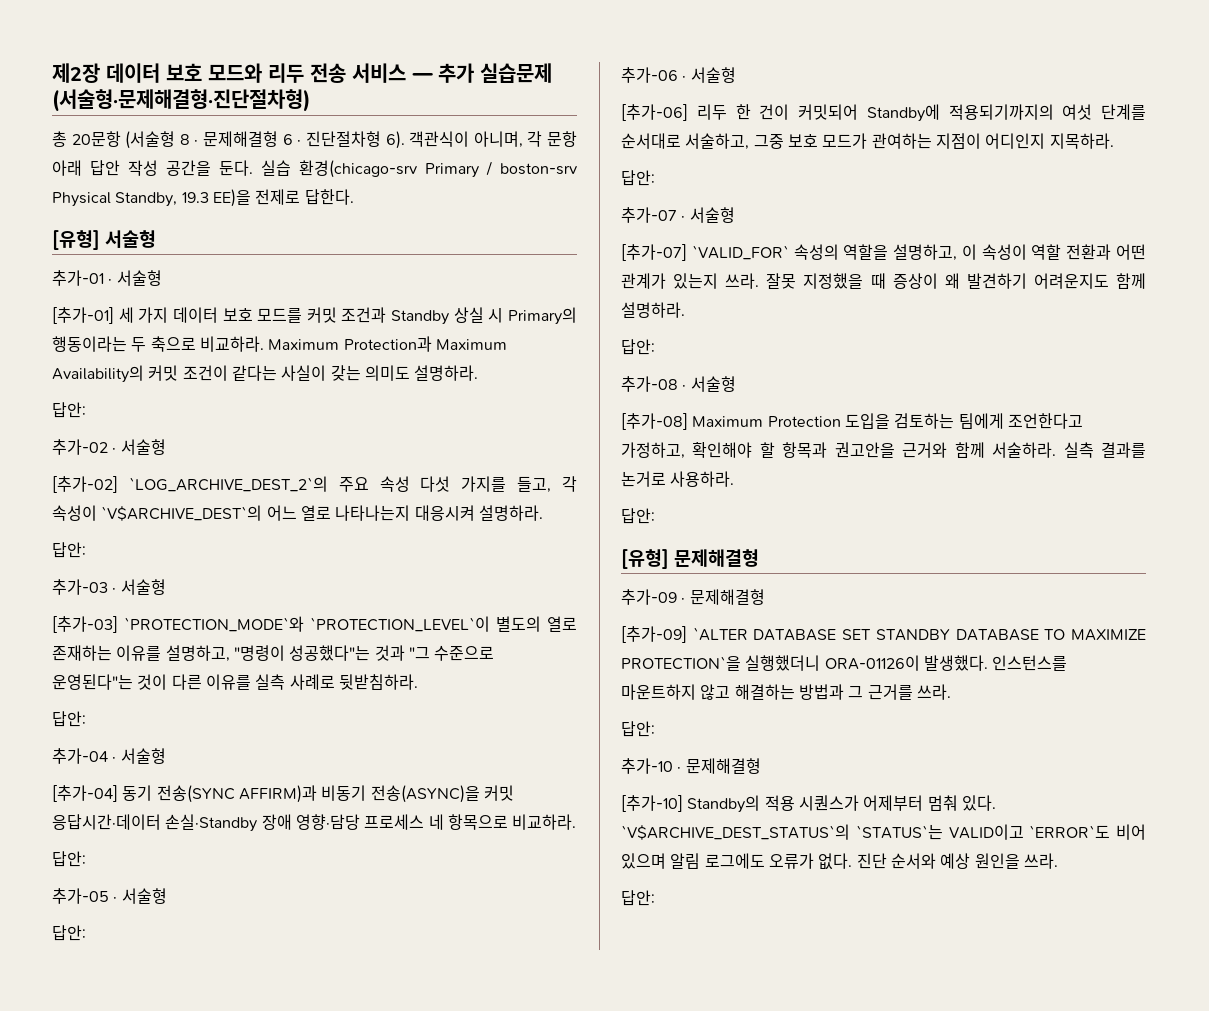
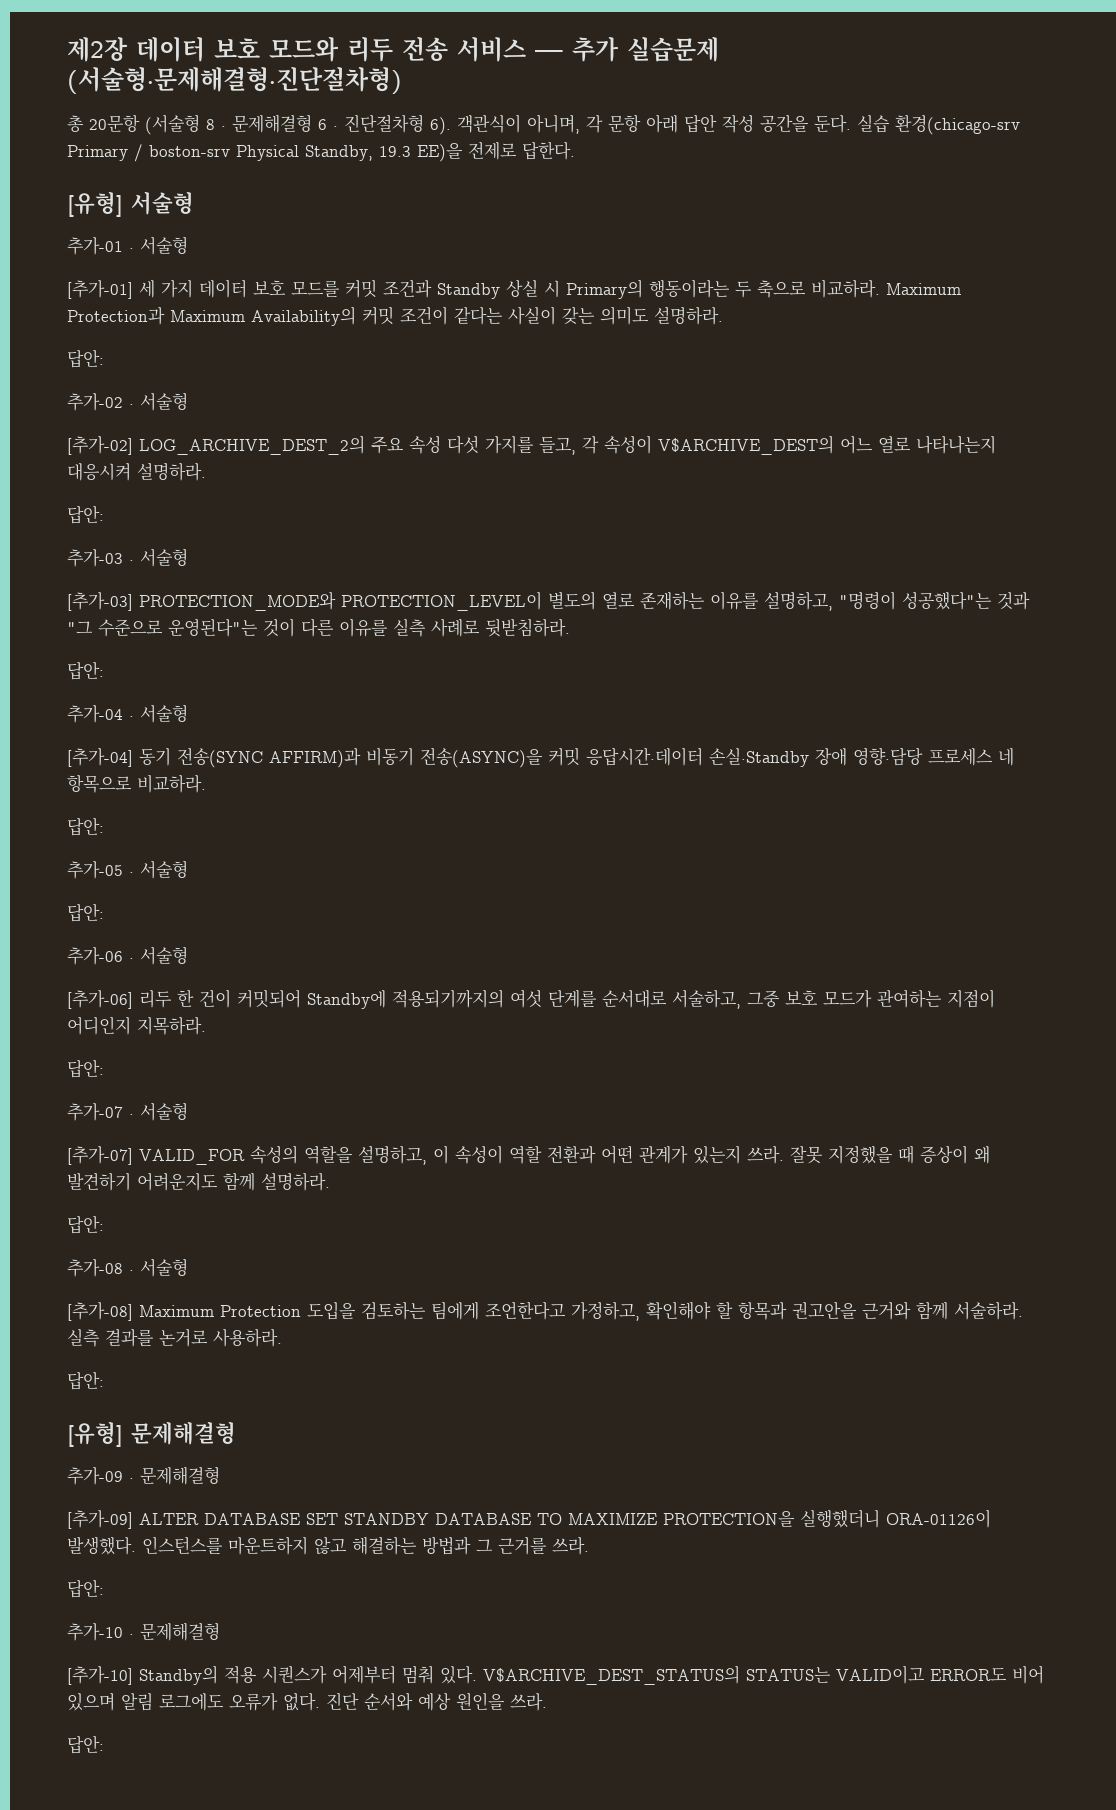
- [추가-02] `LOG_ARCHIVE_DEST_2`의 주요 속성 다섯 가지를 들고, 각 속성이 `V$ARCHIVE_DEST`의 어느 열로 나타나는지 대응시켜 설명하라.
+ [추가-02] LOG_ARCHIVE_DEST_2의 주요 속성 다섯 가지를 들고, 각 속성이 V$ARCHIVE_DEST의 어느 열로 나타나는지 대응시켜 설명하라.
- [추가-03] `PROTECTION_MODE`와 `PROTECTION_LEVEL`이 별도의 열로 존재하는 이유를 설명하고, "명령이 성공했다"는 것과 "그 수준으로 운영된다"는 것이 다른 이유를 실측 사례로 뒷받침하라.
+ [추가-03] PROTECTION_MODE와 PROTECTION_LEVEL이 별도의 열로 존재하는 이유를 설명하고, "명령이 성공했다"는 것과 "그 수준으로 운영된다"는 것이 다른 이유를 실측 사례로 뒷받침하라.
- [추가-07] `VALID_FOR` 속성의 역할을 설명하고, 이 속성이 역할 전환과 어떤 관계가 있는지 쓰라.
+ [추가-07] VALID_FOR 속성의 역할을 설명하고, 이 속성이 역할 전환과 어떤 관계가 있는지 쓰라.
- [추가-09] `ALTER DATABASE SET STANDBY DATABASE TO MAXIMIZE PROTECTION`을 실행했더니 ORA-01126이 발생했다.
+ [추가-09] ALTER DATABASE SET STANDBY DATABASE TO MAXIMIZE PROTECTION을 실행했더니 ORA-01126이 발생했다.
- `V$ARCHIVE_DEST_STATUS`의 `STATUS`는 VALID이고 `ERROR`도 비어 있으며 알림 로그에도 오류가 없다.
+ V$ARCHIVE_DEST_STATUS의 STATUS는 VALID이고 ERROR도 비어 있으며 알림 로그에도 오류가 없다.

